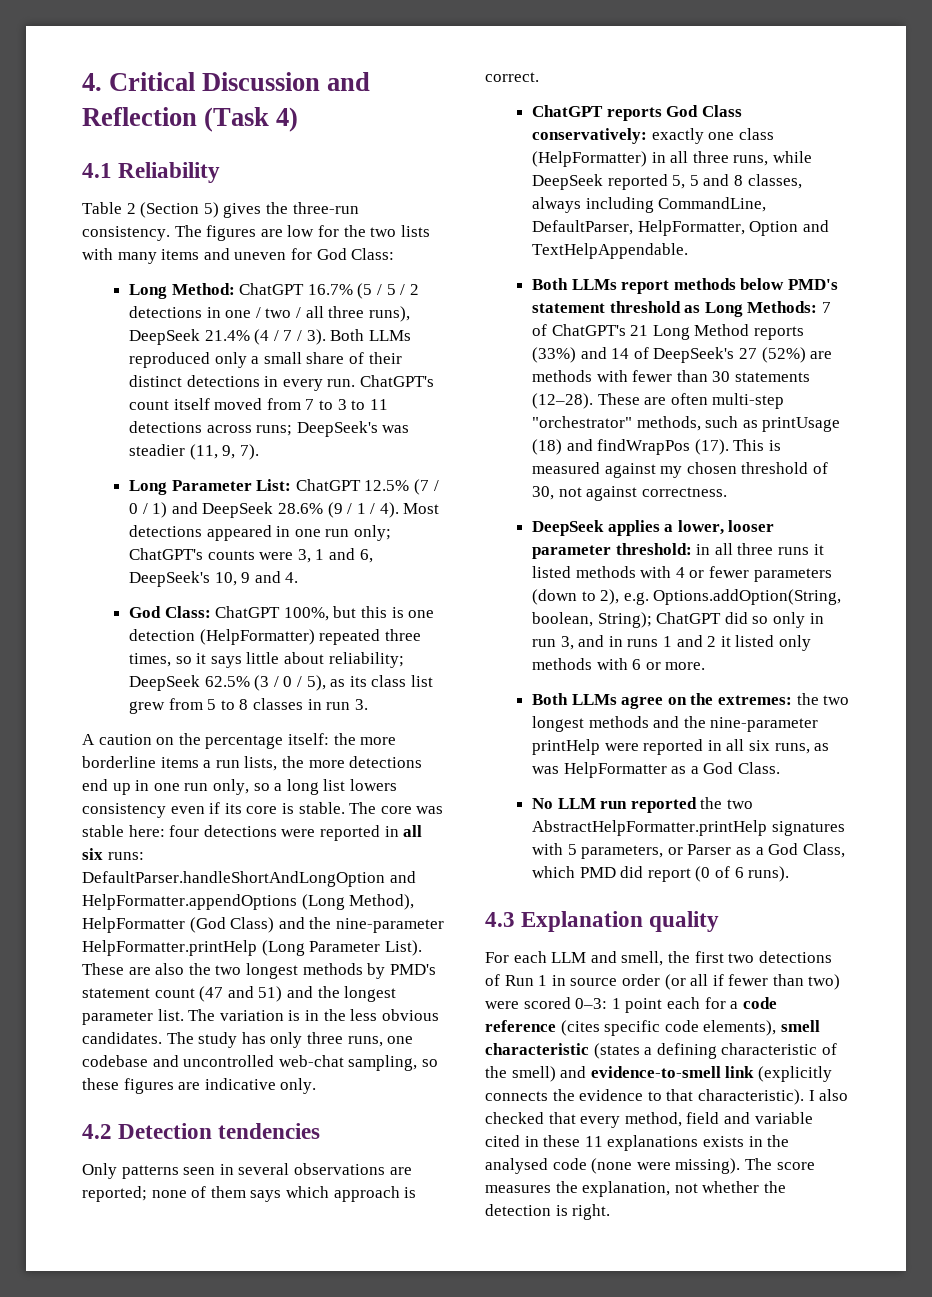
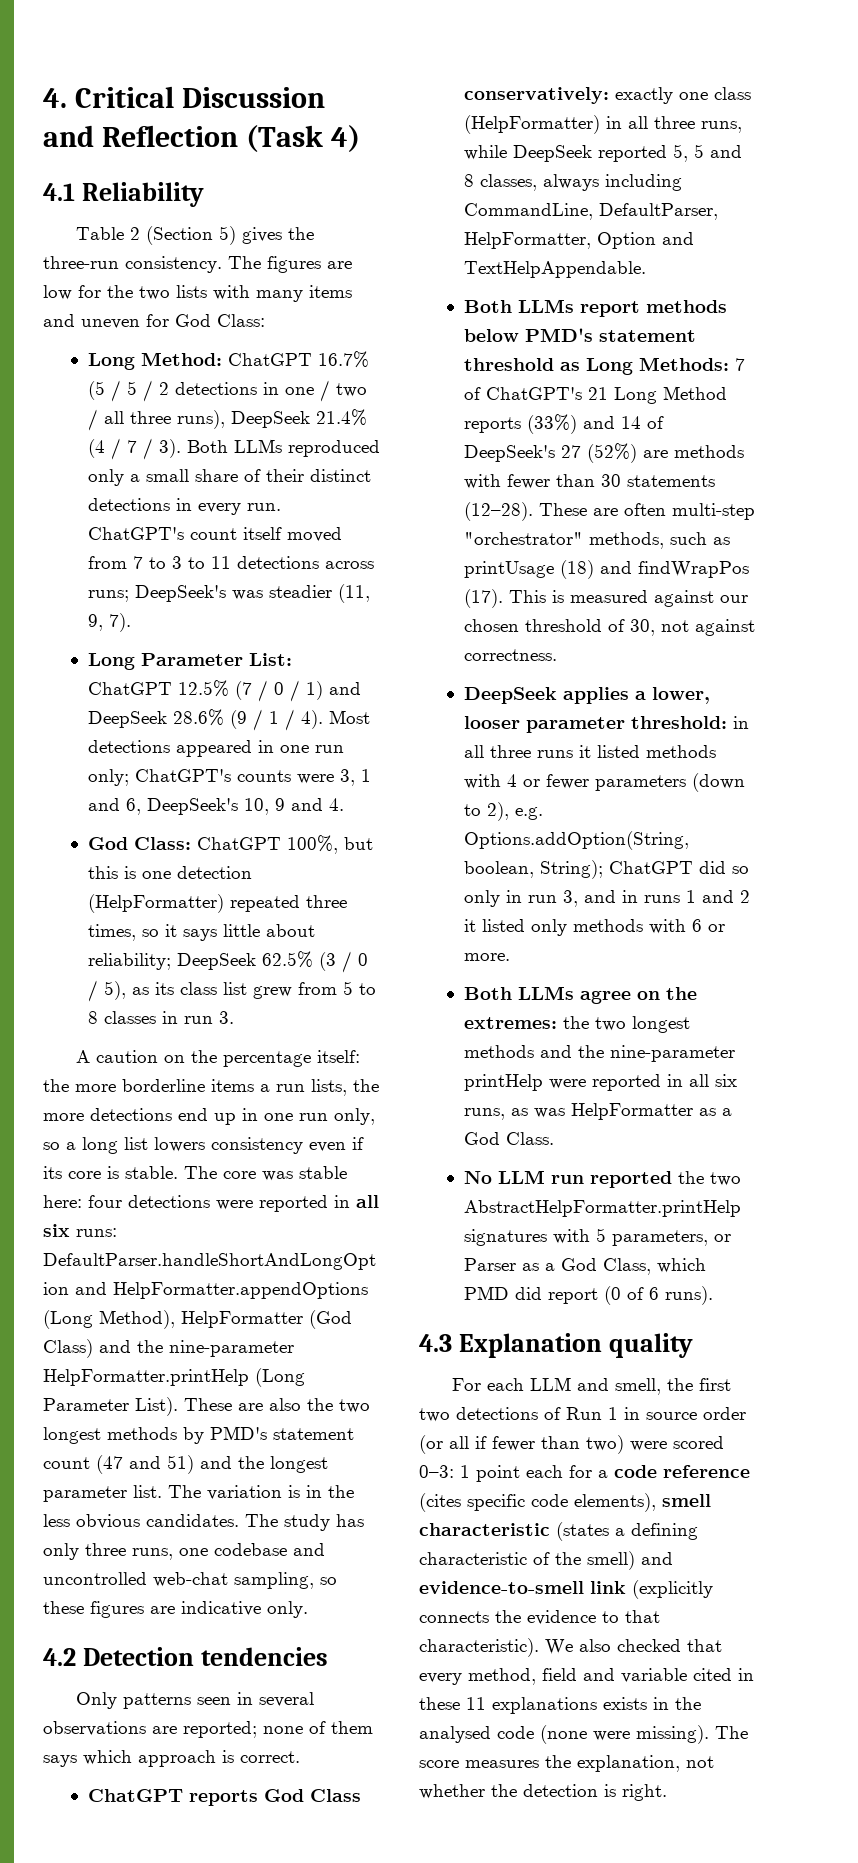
- This is measured against my chosen threshold of 30, not against correctness.
+ This is measured against our chosen threshold of 30, not against correctness.
- I also checked that every method, field and variable cited in these 11 explanations exists in the analysed code (none were missing).
+ We also checked that every method, field and variable cited in these 11 explanations exists in the analysed code (none were missing).

